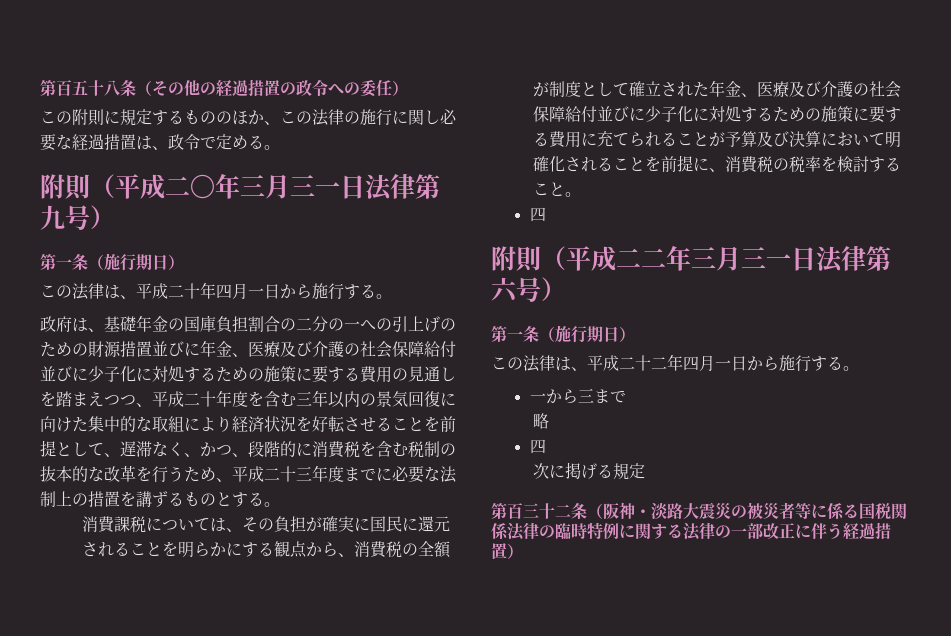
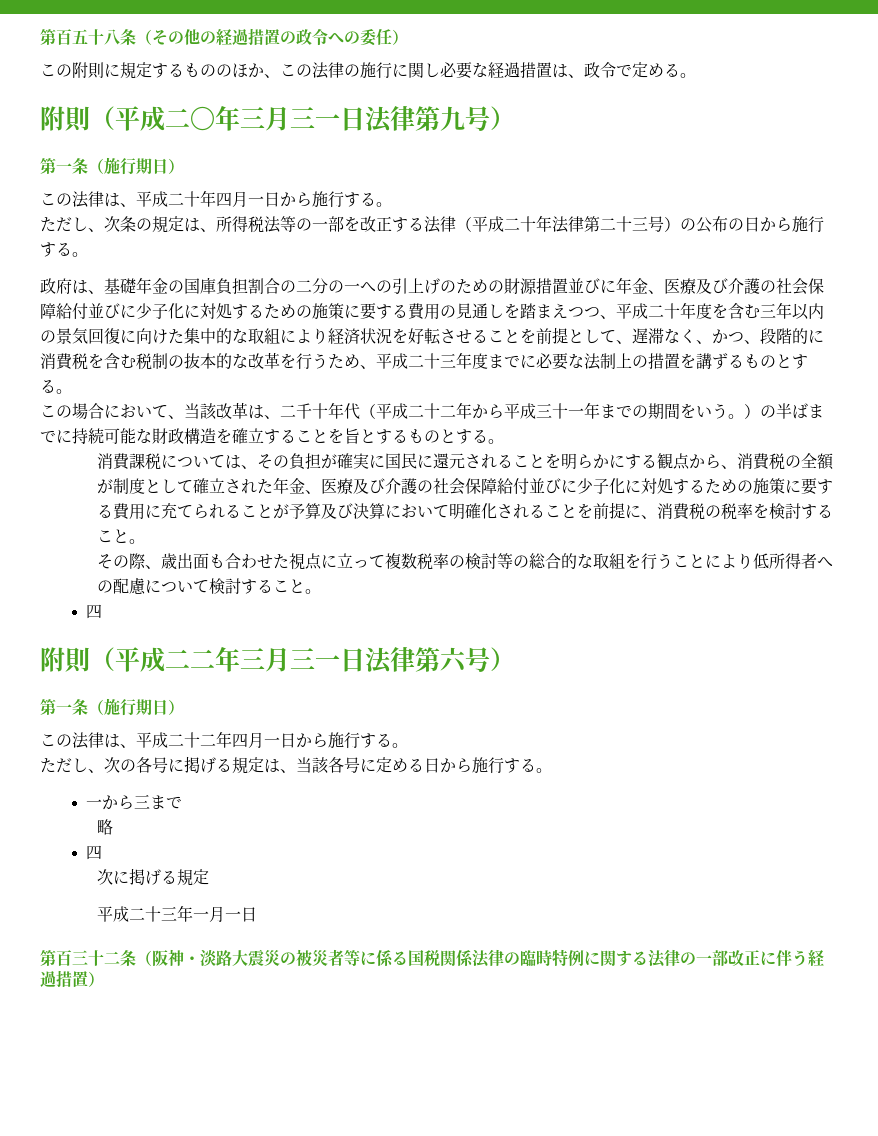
+ ただし、次条の規定は、所得税法等の一部を改正する法律（平成二十年法律第二十三号）の公布の日から施行する。
+ この場合において、当該改革は、二千十年代（平成二十二年から平成三十一年までの期間をいう。）の半ばまでに持続可能な財政構造を確立することを旨とするものとする。
+ その際、歳出面も合わせた視点に立って複数税率の検討等の総合的な取組を行うことにより低所得者への配慮について検討すること。
+ ただし、次の各号に掲げる規定は、当該各号に定める日から施行する。
+ 平成二十三年一月一日

